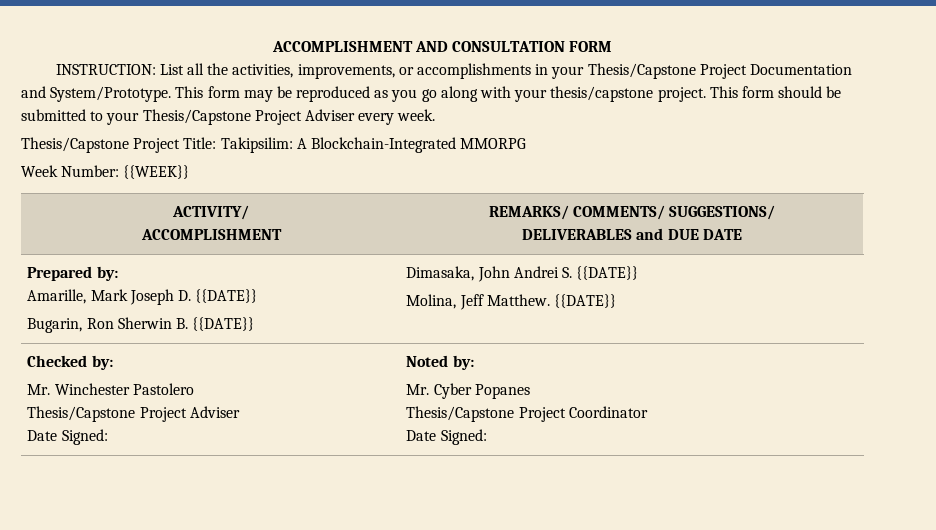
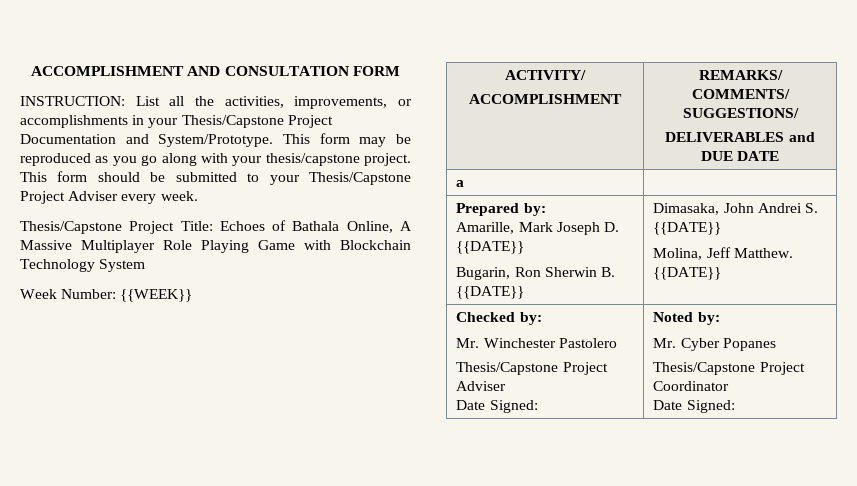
- Thesis/Capstone Project Title: Takipsilim: A Blockchain-Integrated MMORPG
+ Thesis/Capstone Project Title: Echoes of Bathala Online, A Massive Multiplayer Role Playing Game with Blockchain Technology System
+ a |

